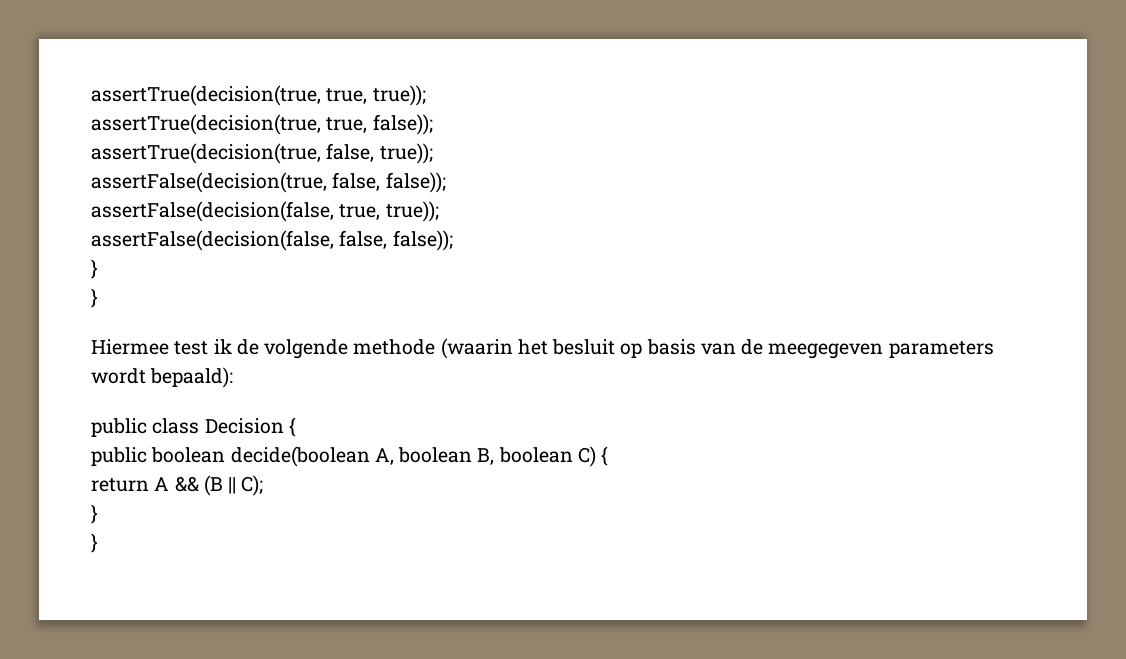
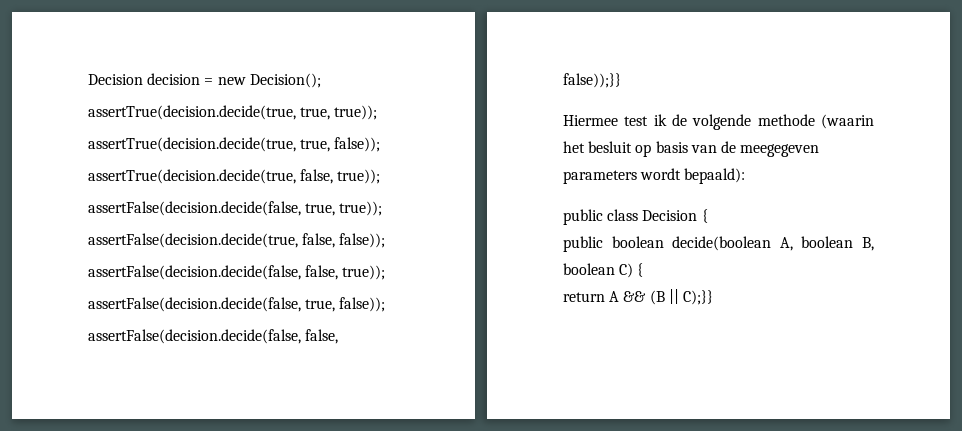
- assertTrue(decision(true, true, true));
- assertTrue(decision(true, true, false));
- assertTrue(decision(true, false, true));
- assertFalse(decision(true, false, false));
- assertFalse(decision(false, true, true));
- assertFalse(decision(false, false, false));
- }
- }
+ Decision decision = new Decision();
+ assertTrue(decision.decide(true, true, true));
+ assertTrue(decision.decide(true, true, false));
+ assertTrue(decision.decide(true, false, true));
+ assertFalse(decision.decide(false, true, true));
+ assertFalse(decision.decide(true, false, false));
+ assertFalse(decision.decide(false, false, true));
+ assertFalse(decision.decide(false, true, false));
+ assertFalse(decision.decide(false, false, false));}}
- return A && (B || C);
- }
- }
+ return A && (B || C);}}

